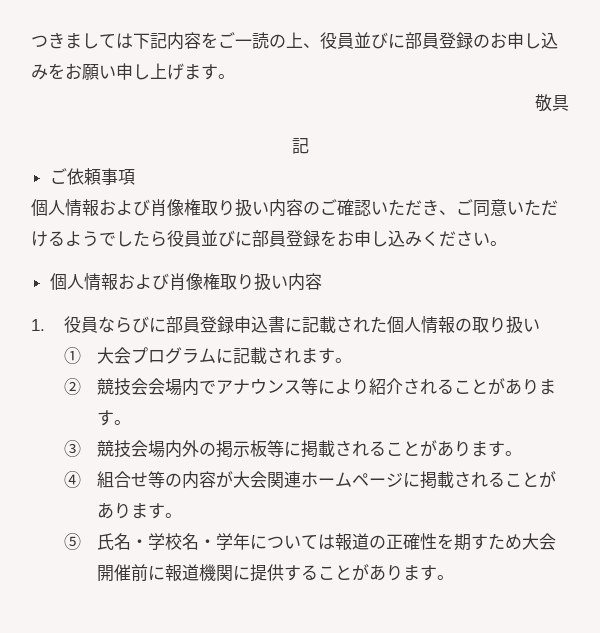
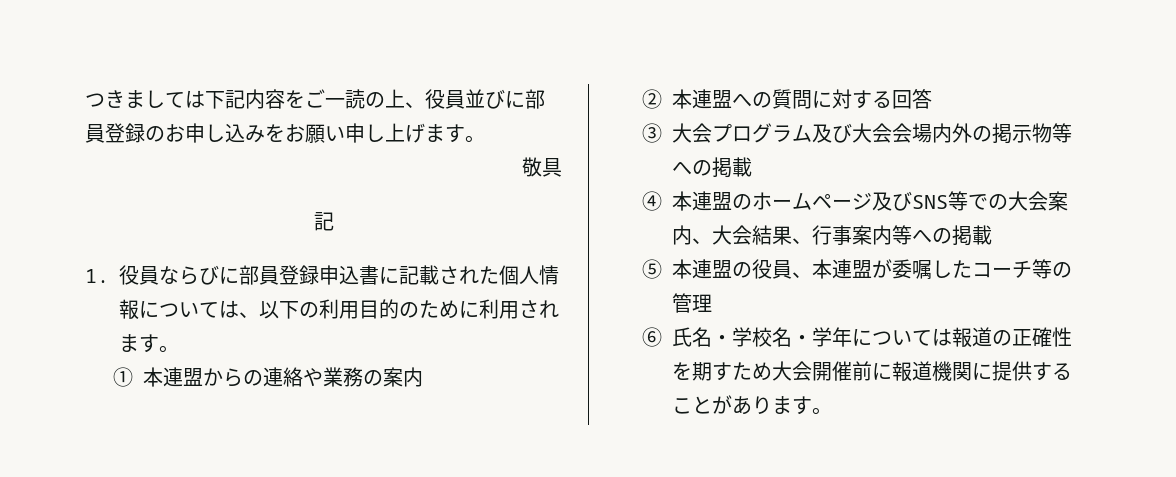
- ご依頼事項
- 個人情報および肖像権取り扱い内容のご確認いただき、ご同意いただけるようでしたら役員並びに部員登録をお申し込みください。
- 個人情報および肖像権取り扱い内容
- 1.役員ならびに部員登録申込書に記載された個人情報の取り扱い
- ①大会プログラムに記載されます。
- ②競技会会場内でアナウンス等により紹介されることがあります。
- ③競技会場内外の掲示板等に掲載されることがあります。
- ④組合せ等の内容が大会関連ホームページに掲載されることがあります。
- ⑤氏名・学校名・学年については報道の正確性を期すため大会開催前に報道機関に提供することがあります。
+ 1.役員ならびに部員登録申込書に記載された個人情報については、以下の利用目的のために利用されます。
+ ①本連盟からの連絡や業務の案内
+ ②本連盟への質問に対する回答
+ ③大会プログラム及び大会会場内外の掲示物等への掲載
+ ④本連盟のホームページ及びSNS等での大会案内、大会結果、行事案内等への掲載
+ ⑤本連盟の役員、本連盟が委嘱したコーチ等の管理
+ ⑥氏名・学校名・学年については報道の正確性を期すため大会開催前に報道機関に提供することがあります。

